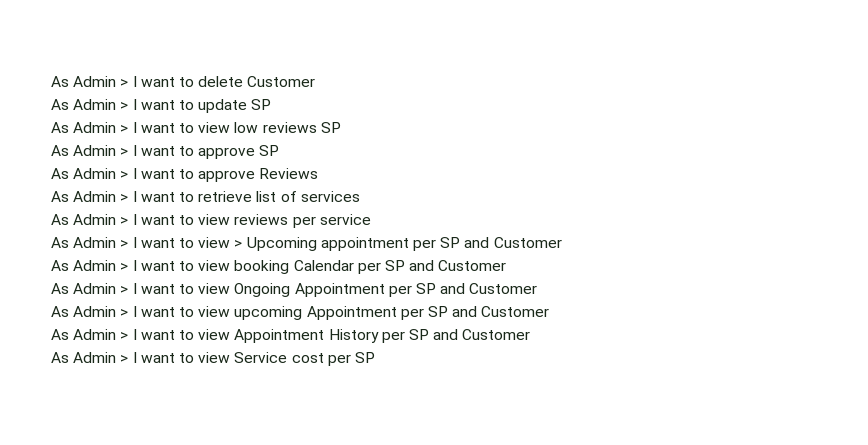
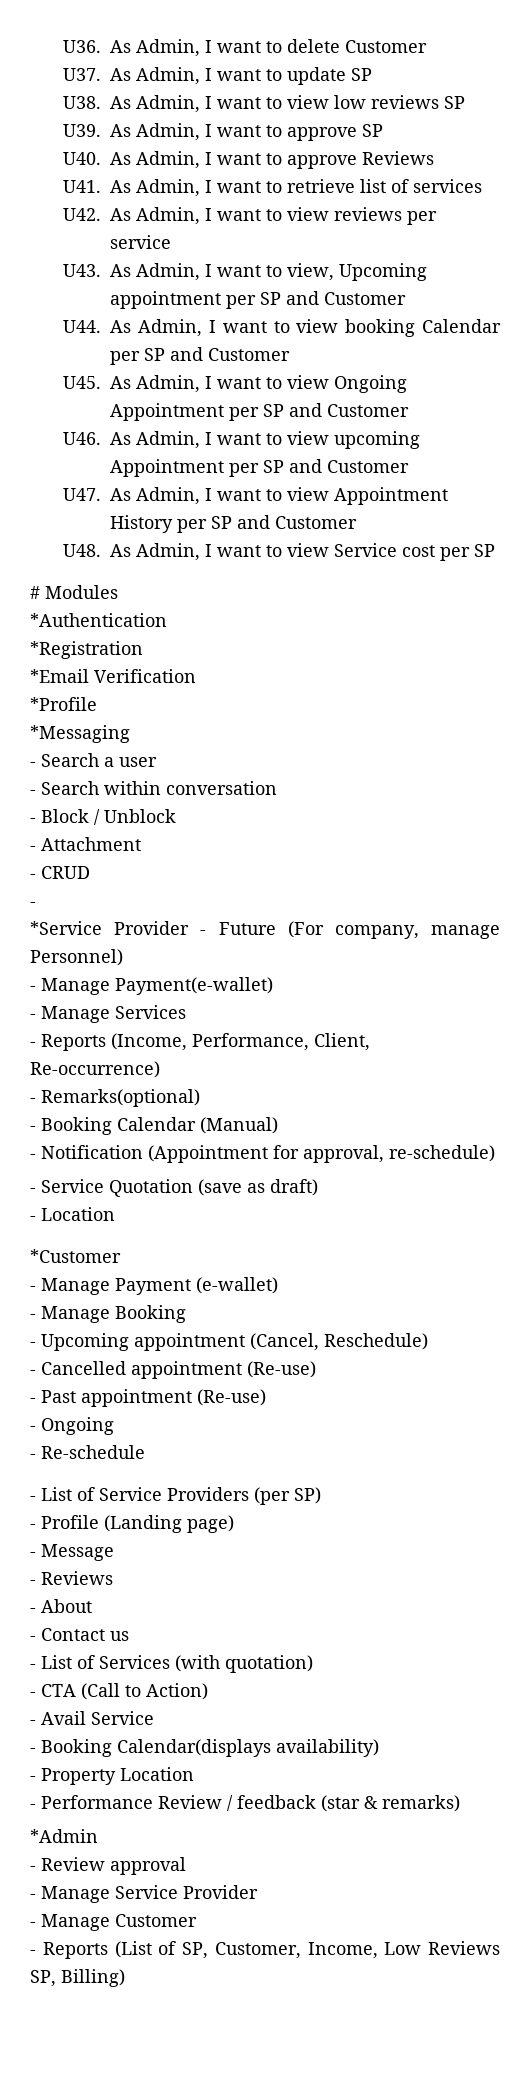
- As Admin > I want to delete Customer
+ U36. As Admin, I want to delete Customer
- As Admin > I want to update SP
+ U37. As Admin, I want to update SP
- As Admin > I want to view low reviews SP
+ U38. As Admin, I want to view low reviews SP
- As Admin > I want to approve SP
+ U39. As Admin, I want to approve SP
- As Admin > I want to approve Reviews
+ U40. As Admin, I want to approve Reviews
- As Admin > I want to retrieve list of services
+ U41. As Admin, I want to retrieve list of services
- As Admin > I want to view reviews per service
+ U42. As Admin, I want to view reviews per service
- As Admin > I want to view > Upcoming appointment per SP and Customer
+ U43. As Admin, I want to view, Upcoming appointment per SP and Customer
- As Admin > I want to view booking Calendar per SP and Customer
+ U44. As Admin, I want to view booking Calendar per SP and Customer
- As Admin > I want to view Ongoing Appointment per SP and Customer
+ U45. As Admin, I want to view Ongoing Appointment per SP and Customer
- As Admin > I want to view upcoming Appointment per SP and Customer
+ U46. As Admin, I want to view upcoming Appointment per SP and Customer
- As Admin > I want to view Appointment History per SP and Customer
+ U47. As Admin, I want to view Appointment History per SP and Customer
- As Admin > I want to view Service cost per SP
+ U48. As Admin, I want to view Service cost per SP
+ # Modules
+ *Authentication
+ *Registration
+ *Email Verification
+ *Profile
+ *Messaging
+ - Search a user
+ - Search within conversation
+ - Block / Unblock
+ - Attachment
+ - CRUD
+ -
+ *Service Provider - Future (For company, manage Personnel)
+ - Manage Payment(e-wallet)
+ - Manage Services
+ - Reports (Income, Performance, Client, Re-occurrence)
+ - Remarks(optional)
+ - Booking Calendar (Manual)
+ - Notification (Appointment for approval, re-schedule)
+ - Service Quotation (save as draft)
+ - Location
+ *Customer
+ - Manage Payment (e-wallet)
+ - Manage Booking
+ - Upcoming appointment (Cancel, Reschedule)
+ - Cancelled appointment (Re-use)
+ - Past appointment (Re-use)
+ - Ongoing
+ - Re-schedule
+ - List of Service Providers (per SP)
+ - Profile (Landing page)
+ - Message
+ - Reviews
+ - About
+ - Contact us
+ - List of Services (with quotation)
+ - CTA (Call to Action)
+ - Avail Service
+ - Booking Calendar(displays availability)
+ - Property Location
+ - Performance Review / feedback (star & remarks)
+ *Admin
+ - Review approval
+ - Manage Service Provider
+ - Manage Customer
+ - Reports (List of SP, Customer, Income, Low Reviews SP, Billing)

